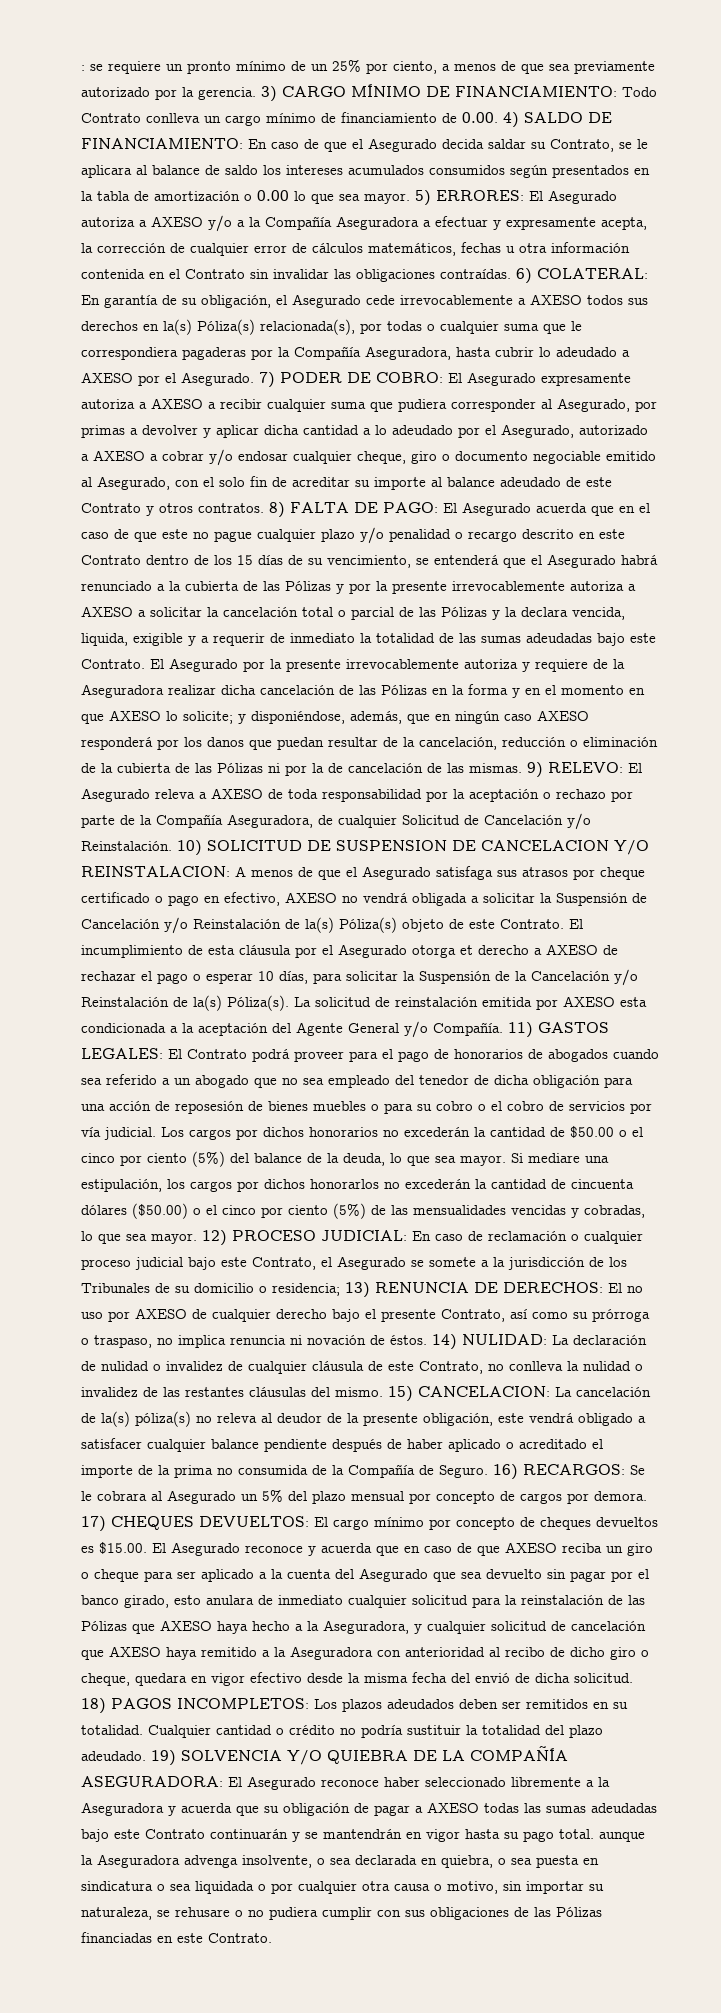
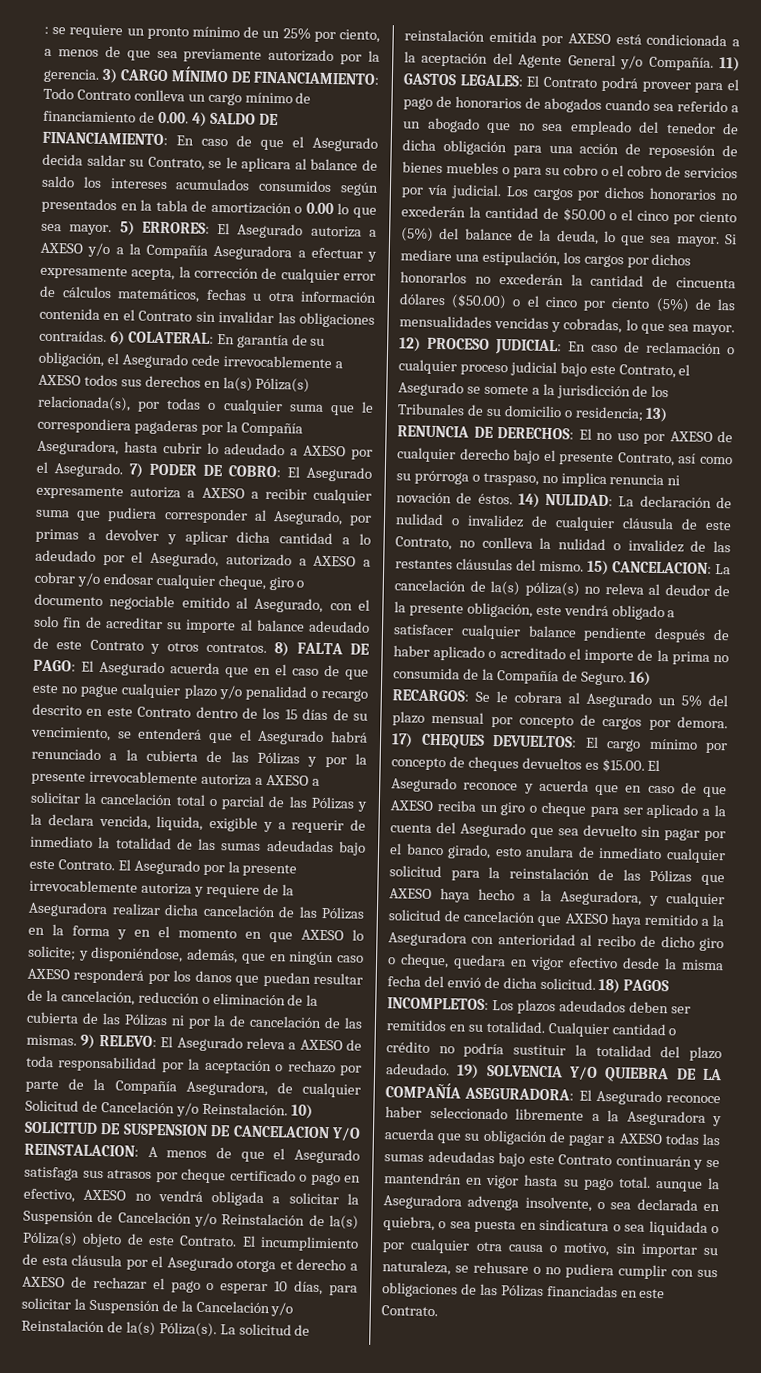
- La solicitud de reinstalación emitida por AXESO esta condicionada a la aceptación del Agente General y/o Compañía.
+ La solicitud de reinstalación emitida por AXESO está condicionada a la aceptación del Agente General y/o Compañía.

